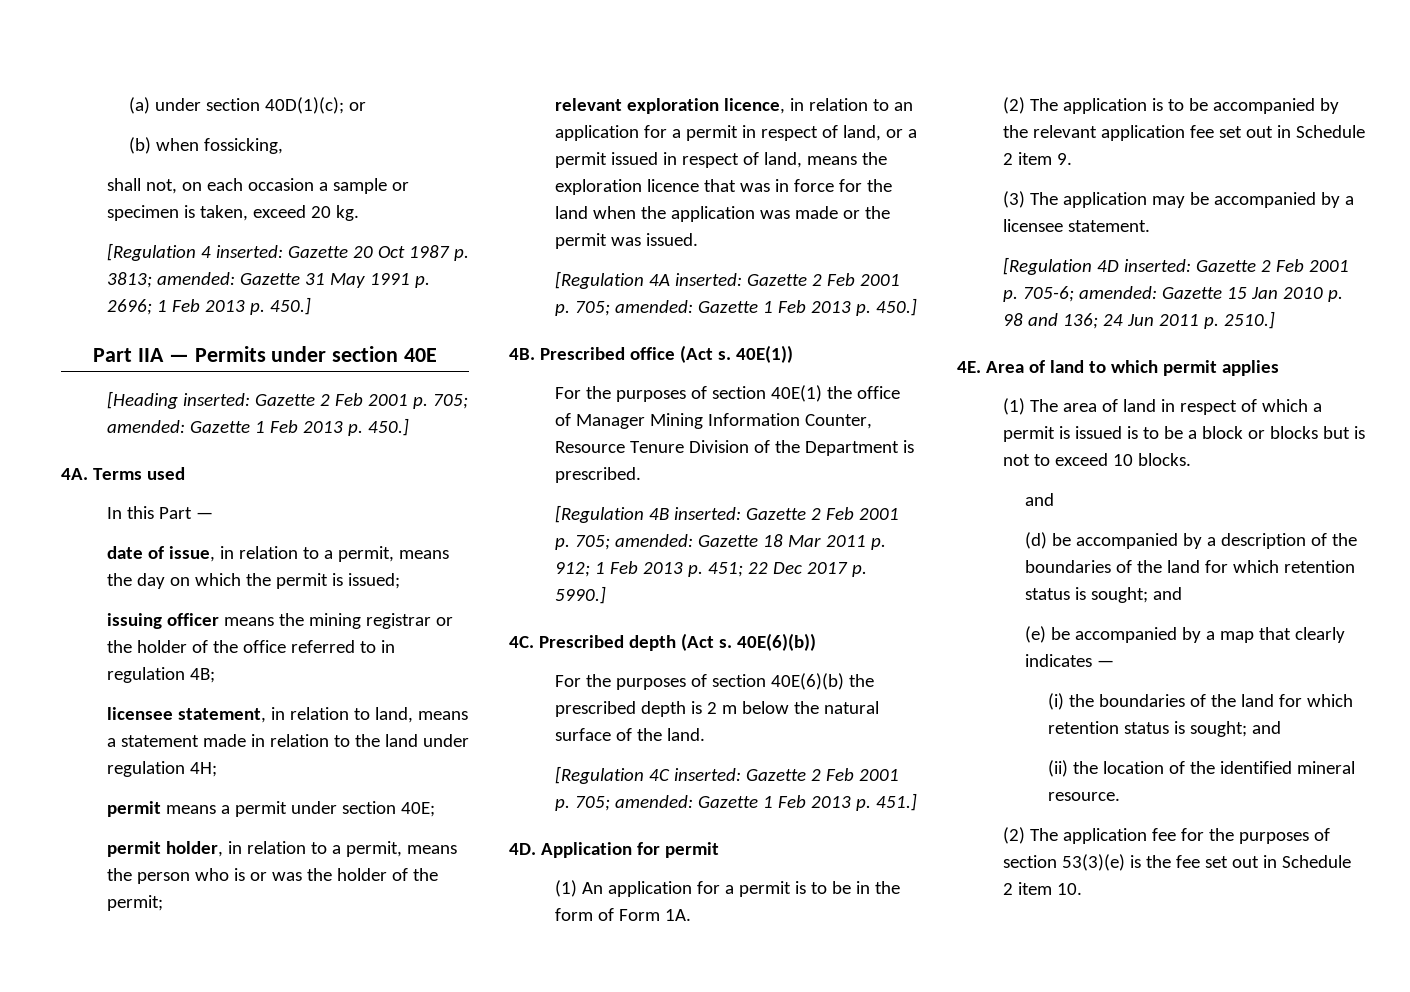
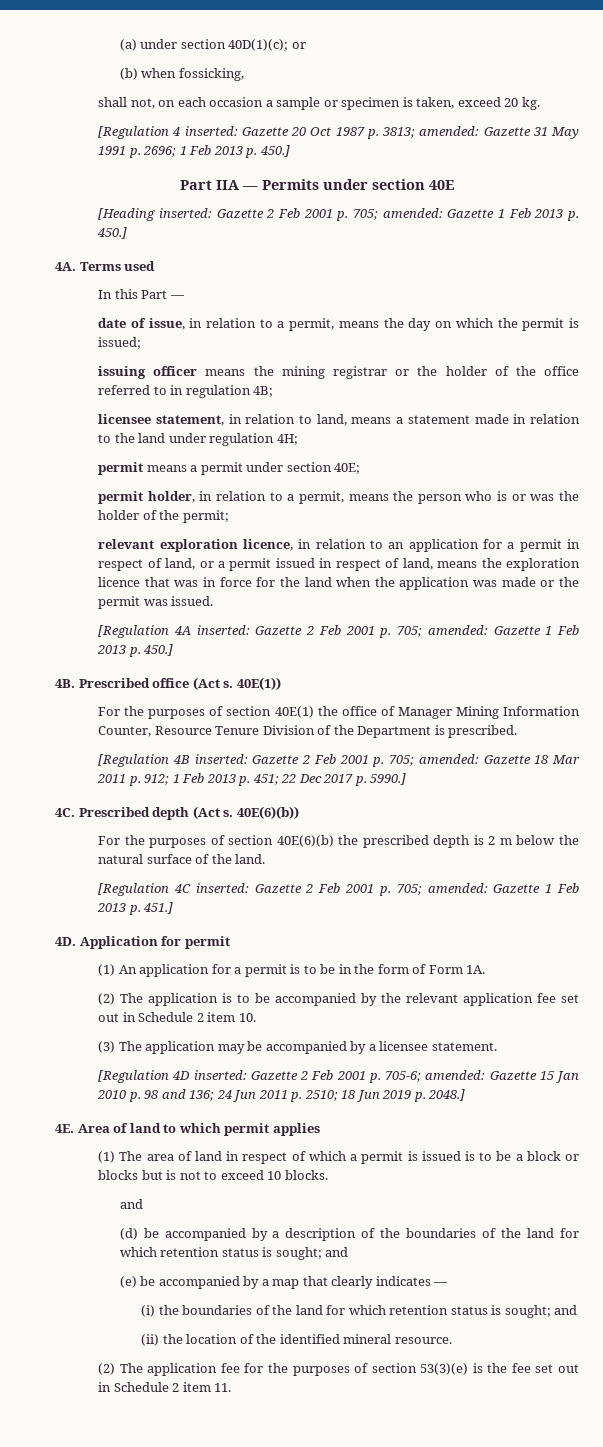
- (2) The application is to be accompanied by the relevant application fee set out in Schedule 2 item 9.
+ (2) The application is to be accompanied by the relevant application fee set out in Schedule 2 item 10.
- [Regulation 4D inserted: Gazette 2 Feb 2001 p. 705-6; amended: Gazette 15 Jan 2010 p. 98 and 136; 24 Jun 2011 p. 2510.]
+ [Regulation 4D inserted: Gazette 2 Feb 2001 p. 705-6; amended: Gazette 15 Jan 2010 p. 98 and 136; 24 Jun 2011 p. 2510; 18 Jun 2019 p. 2048.]
- (2) The application fee for the purposes of section 53(3)(e) is the fee set out in Schedule 2 item 10.
+ (2) The application fee for the purposes of section 53(3)(e) is the fee set out in Schedule 2 item 11.

